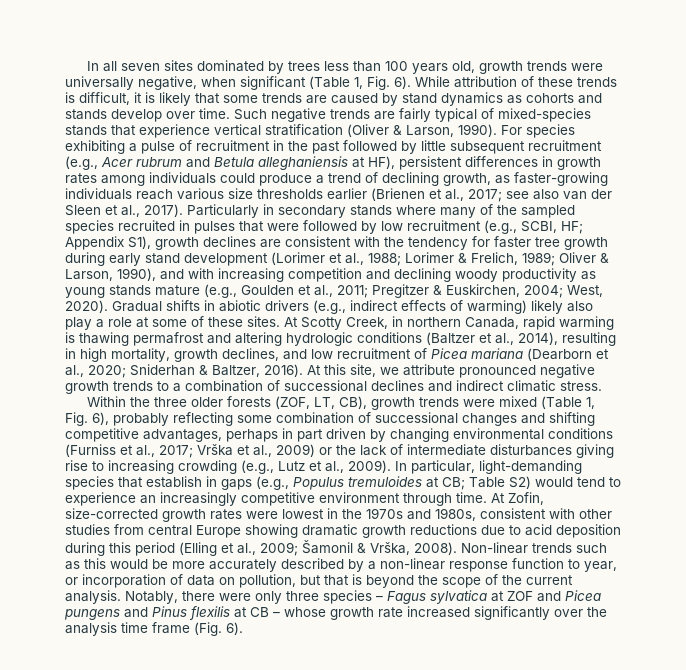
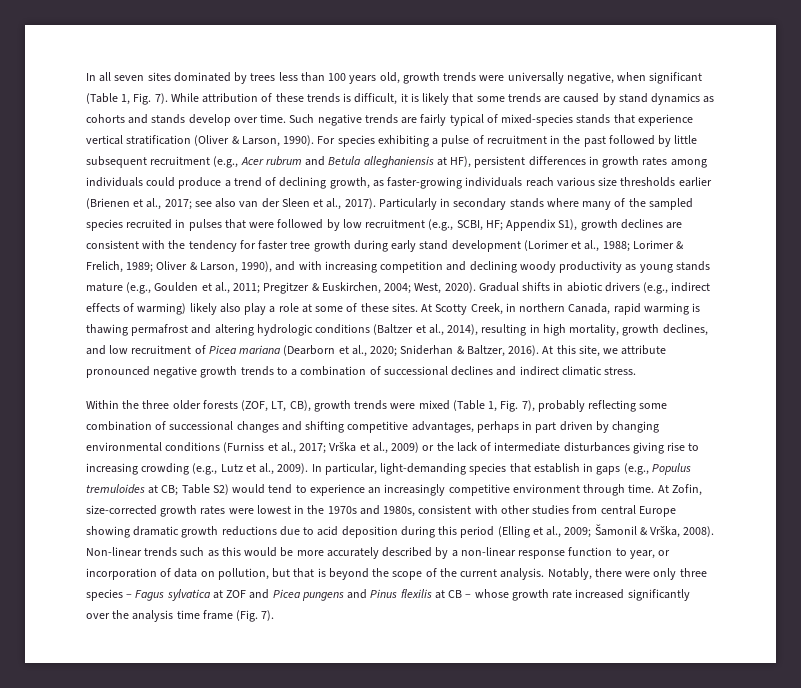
- In all seven sites dominated by trees less than 100 years old, growth trends were universally negative, when significant (Table 1, Fig. 6).
+ In all seven sites dominated by trees less than 100 years old, growth trends were universally negative, when significant (Table 1, Fig. 7).
- Within the three older forests (ZOF, LT, CB), growth trends were mixed (Table 1, Fig. 6), probably reflecting some combination of successional changes and shifting competitive advantages, perhaps in part driven by changing environmental conditions (Furniss et al., 2017; Vrška et al., 2009) or the lack of intermediate disturbances giving rise to increasing crowding (e.g., Lutz et al., 2009).
+ Within the three older forests (ZOF, LT, CB), growth trends were mixed (Table 1, Fig. 7), probably reflecting some combination of successional changes and shifting competitive advantages, perhaps in part driven by changing environmental conditions (Furniss et al., 2017; Vrška et al., 2009) or the lack of intermediate disturbances giving rise to increasing crowding (e.g., Lutz et al., 2009).
- Notably, there were only three species – Fagus sylvatica at ZOF and Picea pungens and Pinus flexilis at CB – whose growth rate increased significantly over the analysis time frame (Fig. 6).
+ Notably, there were only three species – Fagus sylvatica at ZOF and Picea pungens and Pinus flexilis at CB – whose growth rate increased significantly over the analysis time frame (Fig. 7).

